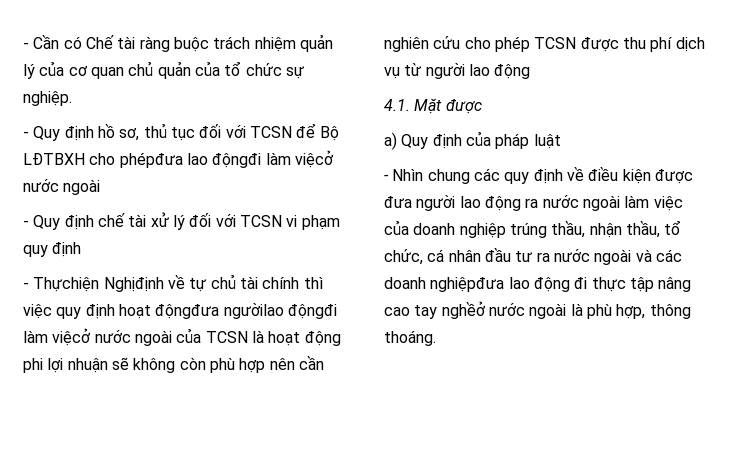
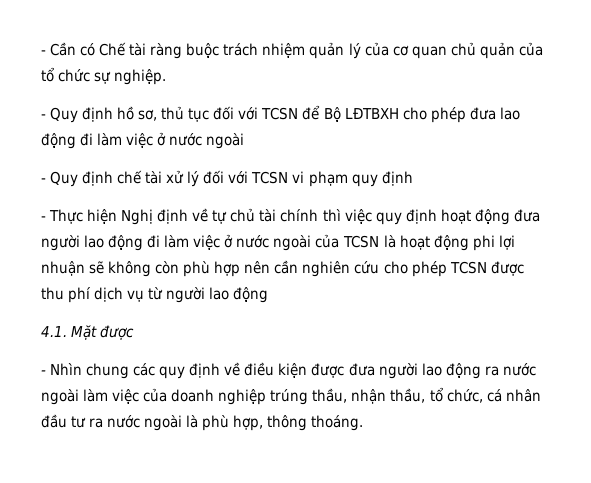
- - Quy định hồ sơ, thủ tục đối với TCSN để Bộ LĐTBXH cho phépđưa lao độngđi làm việcở nước ngoài
+ - Quy định hồ sơ, thủ tục đối với TCSN để Bộ LĐTBXH cho phép đưa lao động đi làm việc ở nước ngoài
- - Thựchiện Nghịđịnh về tự chủ tài chính thì việc quy định hoạt độngđưa ngườilao độngđi làm việcở nước ngoài của TCSN là hoạt động phi lợi nhuận sẽ không còn phù hợp nên cần nghiên cứu cho phép TCSN được thu phí dịch vụ từ người lao động
+ - Thực hiện Nghị định về tự chủ tài chính thì việc quy định hoạt động đưa người lao động đi làm việc ở nước ngoài của TCSN là hoạt động phi lợi nhuận sẽ không còn phù hợp nên cần nghiên cứu cho phép TCSN được thu phí dịch vụ từ người lao động
- a) Quy định của pháp luật
- - Nhìn chung các quy định về điều kiện được đưa người lao động ra nước ngoài làm việc của doanh nghiệp trúng thầu, nhận thầu, tổ chức, cá nhân đầu tư ra nước ngoài và các doanh nghiệpđưa lao động đi thực tập nâng cao tay nghềở nước ngoài là phù hợp, thông thoáng.
+ - Nhìn chung các quy định về điều kiện được đưa người lao động ra nước ngoài làm việc của doanh nghiệp trúng thầu, nhận thầu, tổ chức, cá nhân đầu tư ra nước ngoài là phù hợp, thông thoáng.

